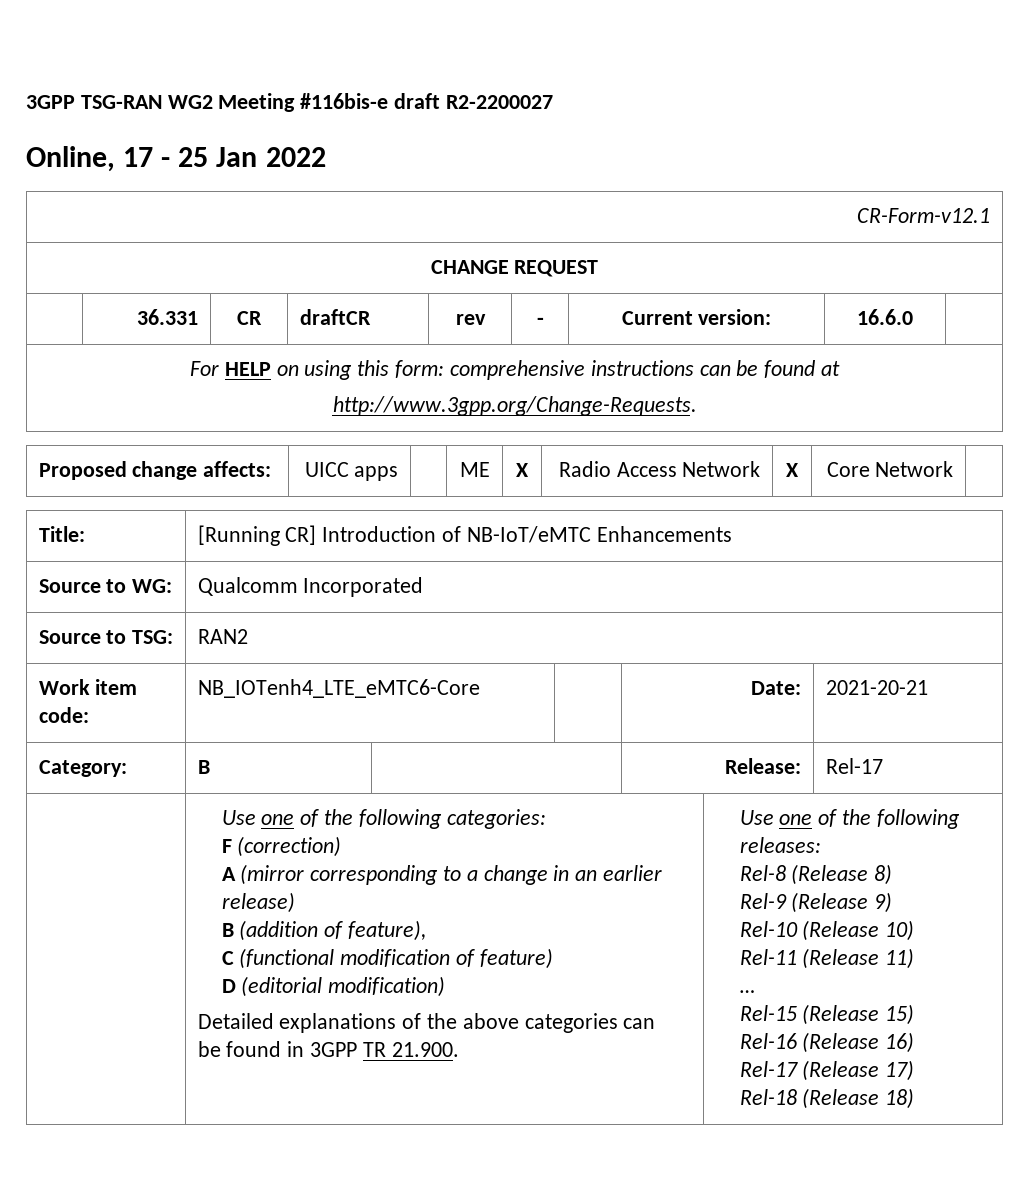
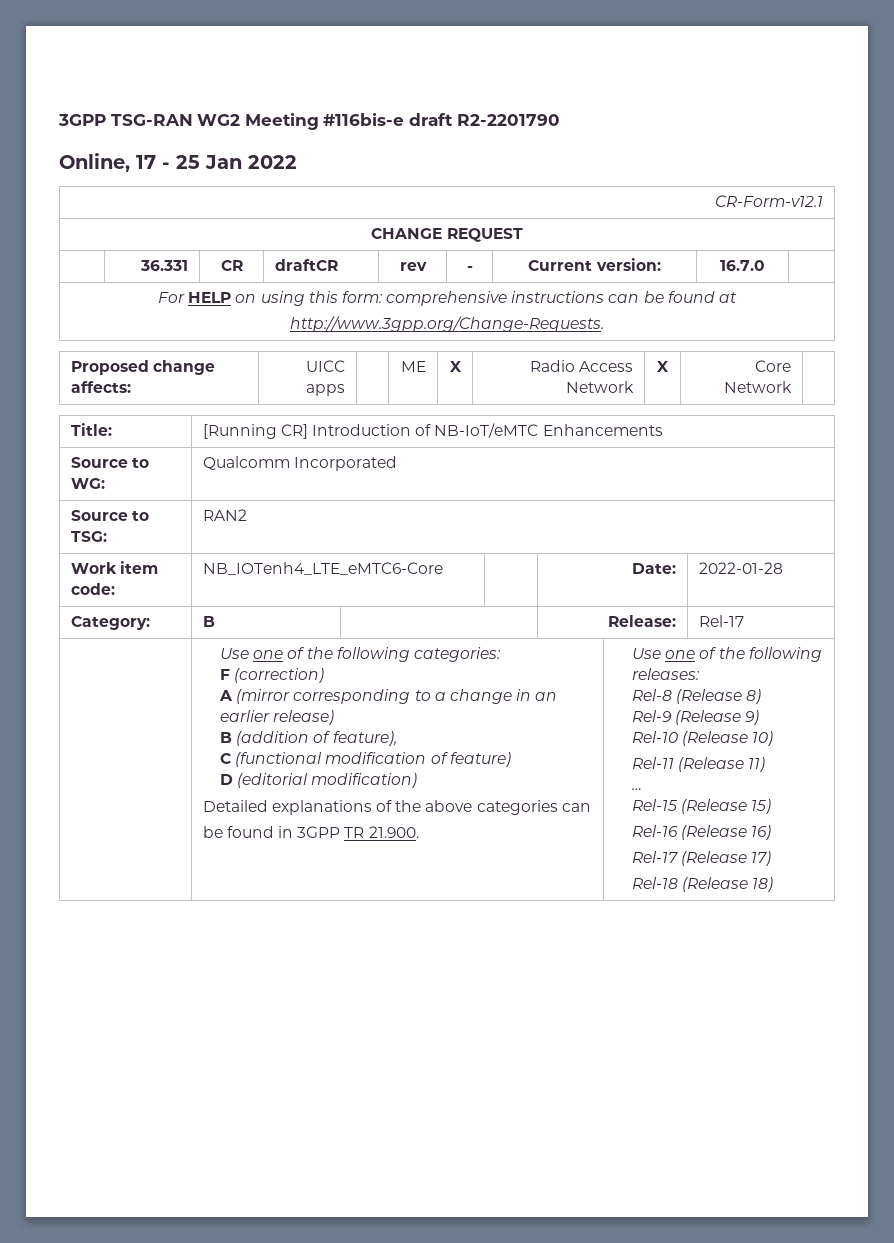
- 3GPP TSG-RAN WG2 Meeting #116bis-e draft R2-2200027
+ 3GPP TSG-RAN WG2 Meeting #116bis-e draft R2-2201790
- | 36.331 | CR | draftCR | rev | - | Current version: | 16.6.0 |
+ | 36.331 | CR | draftCR | rev | - | Current version: | 16.7.0 |
- Work item code: | NB_IOTenh4_LTE_eMTC6-Core | | Date: | 2021-20-21
+ Work item code: | NB_IOTenh4_LTE_eMTC6-Core | | Date: | 2022-01-28

